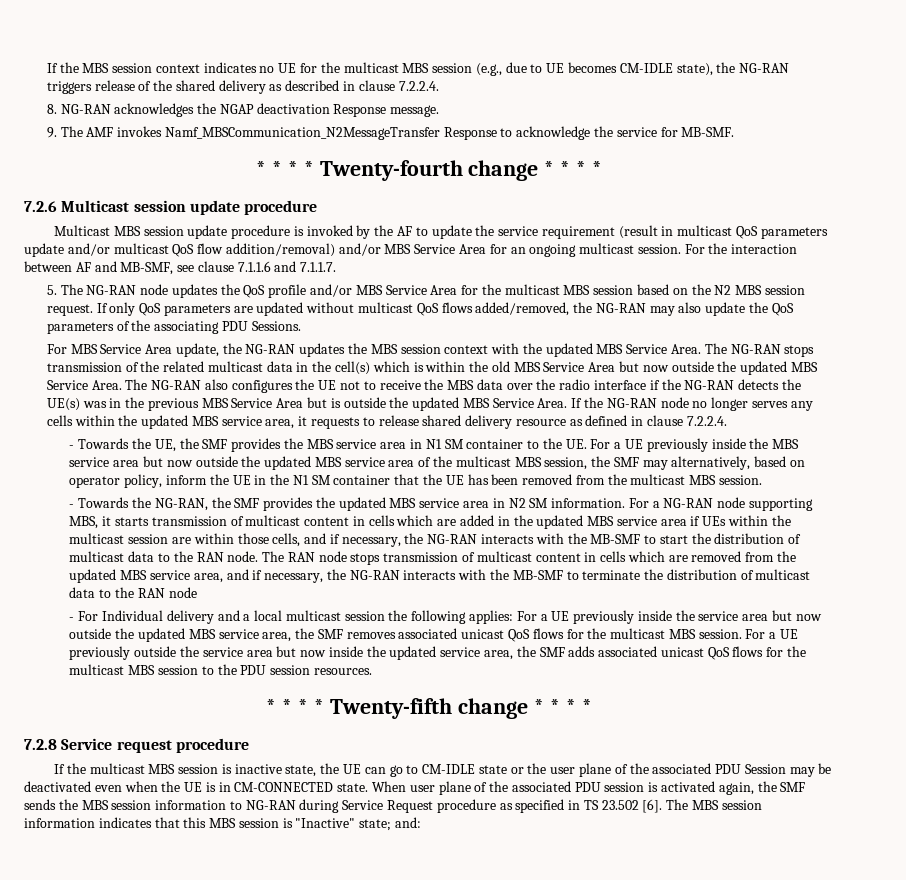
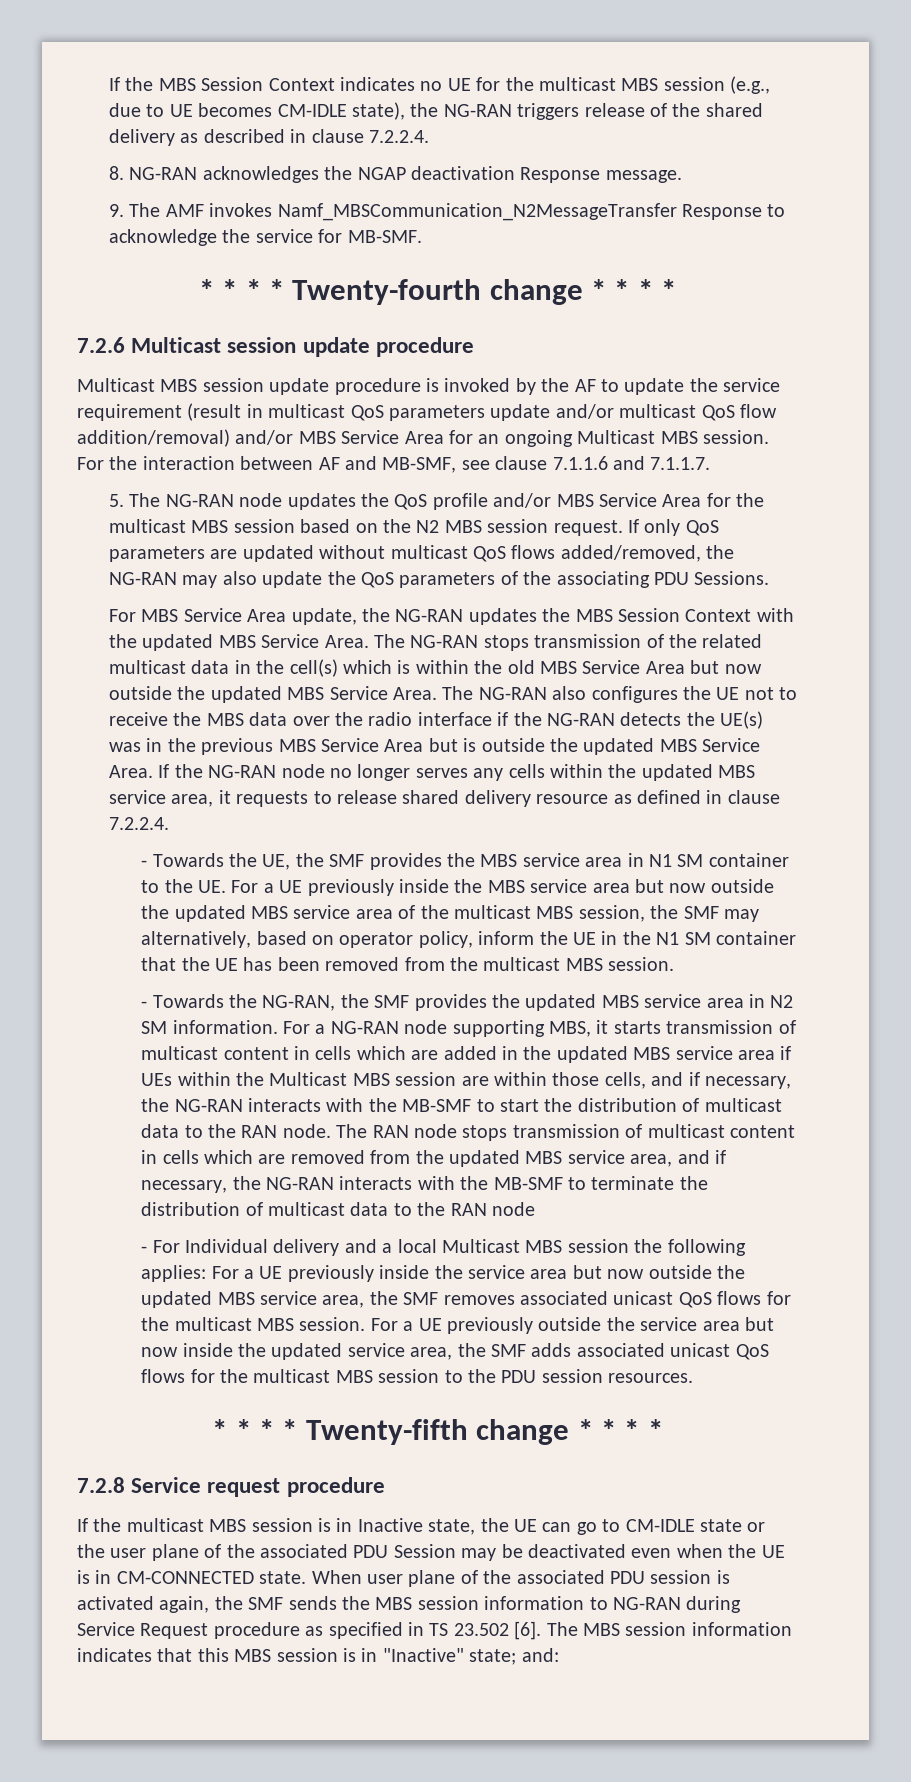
- If the MBS session context indicates no UE for the multicast MBS session (e.g., due to UE becomes CM-IDLE state), the NG-RAN triggers release of the shared delivery as described in clause 7.2.2.4.
+ If the MBS Session Context indicates no UE for the multicast MBS session (e.g., due to UE becomes CM-IDLE state), the NG-RAN triggers release of the shared delivery as described in clause 7.2.2.4.
- Multicast MBS session update procedure is invoked by the AF to update the service requirement (result in multicast QoS parameters update and/or multicast QoS flow addition/removal) and/or MBS Service Area for an ongoing multicast session.
+ Multicast MBS session update procedure is invoked by the AF to update the service requirement (result in multicast QoS parameters update and/or multicast QoS flow addition/removal) and/or MBS Service Area for an ongoing Multicast MBS session.
- For MBS Service Area update, the NG-RAN updates the MBS session context with the updated MBS Service Area.
+ For MBS Service Area update, the NG-RAN updates the MBS Session Context with the updated MBS Service Area.
- For a NG-RAN node supporting MBS, it starts transmission of multicast content in cells which are added in the updated MBS service area if UEs within the multicast session are within those cells, and if necessary, the NG-RAN interacts with the MB-SMF to start the distribution of multicast data to the RAN node.
+ For a NG-RAN node supporting MBS, it starts transmission of multicast content in cells which are added in the updated MBS service area if UEs within the Multicast MBS session are within those cells, and if necessary, the NG-RAN interacts with the MB-SMF to start the distribution of multicast data to the RAN node.
- - For Individual delivery and a local multicast session the following applies: For a UE previously inside the service area but now outside the updated MBS service area, the SMF removes associated unicast QoS flows for the multicast MBS session.
+ - For Individual delivery and a local Multicast MBS session the following applies: For a UE previously inside the service area but now outside the updated MBS service area, the SMF removes associated unicast QoS flows for the multicast MBS session.
- If the multicast MBS session is inactive state, the UE can go to CM-IDLE state or the user plane of the associated PDU Session may be deactivated even when the UE is in CM-CONNECTED state.
+ If the multicast MBS session is in Inactive state, the UE can go to CM-IDLE state or the user plane of the associated PDU Session may be deactivated even when the UE is in CM-CONNECTED state.
- The MBS session information indicates that this MBS session is "Inactive" state; and:
+ The MBS session information indicates that this MBS session is in "Inactive" state; and:

